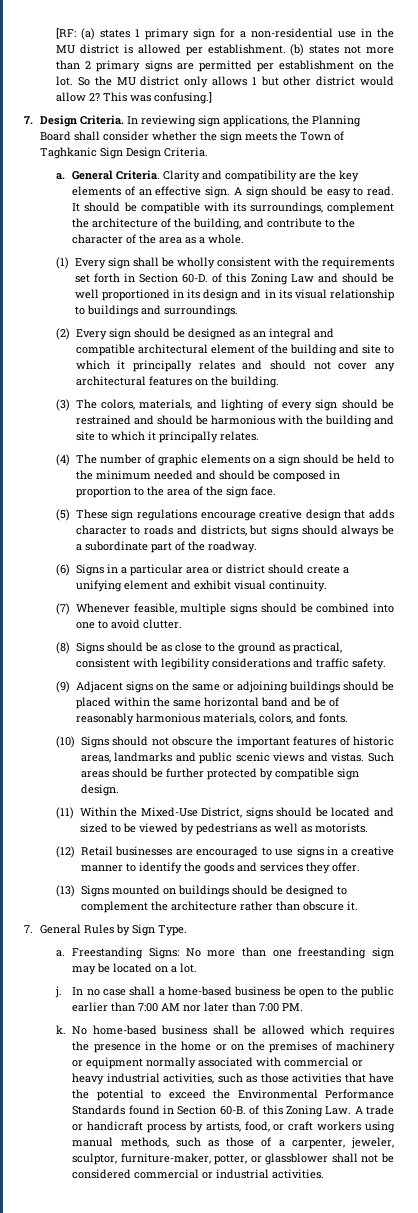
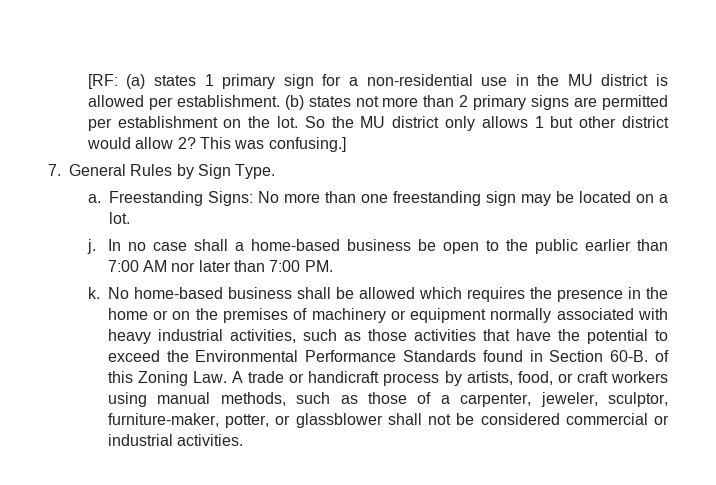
- 7. Design Criteria. In reviewing sign applications, the Planning Board shall consider whether the sign meets the Town of Taghkanic Sign Design Criteria.
- a. General Criteria. Clarity and compatibility are the key elements of an effective sign. A sign should be easy to read. It should be compatible with its surroundings, complement the architecture of the building, and contribute to the character of the area as a whole.
- (1) Every sign shall be wholly consistent with the requirements set forth in Section 60-D. of this Zoning Law and should be well proportioned in its design and in its visual relationship to buildings and surroundings.
- (2) Every sign should be designed as an integral and compatible architectural element of the building and site to which it principally relates and should not cover any architectural features on the building.
- (3) The colors, materials, and lighting of every sign should be restrained and should be harmonious with the building and site to which it principally relates.
- (4) The number of graphic elements on a sign should be held to the minimum needed and should be composed in proportion to the area of the sign face.
- (5) These sign regulations encourage creative design that adds character to roads and districts, but signs should always be a subordinate part of the roadway.
- (6) Signs in a particular area or district should create a unifying element and exhibit visual continuity.
- (7) Whenever feasible, multiple signs should be combined into one to avoid clutter.
- (8) Signs should be as close to the ground as practical, consistent with legibility considerations and traffic safety.
- (9) Adjacent signs on the same or adjoining buildings should be placed within the same horizontal band and be of reasonably harmonious materials, colors, and fonts.
- (10) Signs should not obscure the important features of historic areas, landmarks and public scenic views and vistas. Such areas should be further protected by compatible sign design.
- (11) Within the Mixed-Use District, signs should be located and sized to be viewed by pedestrians as well as motorists.
- (12) Retail businesses are encouraged to use signs in a creative manner to identify the goods and services they offer.
- (13) Signs mounted on buildings should be designed to complement the architecture rather than obscure it.
- No home-based business shall be allowed which requires the presence in the home or on the premises of machinery or equipment normally associated with commercial or heavy industrial activities, such as those activities that have the potential to exceed the Environmental Performance Standards found in Section 60-B. of this Zoning Law. A trade or handicraft process by artists, food, or craft workers using manual methods, such as those of a carpenter, jeweler, sculptor, furniture-maker, potter, or glassblower shall not be considered commercial or industrial activities.
+ No home-based business shall be allowed which requires the presence in the home or on the premises of machinery or equipment normally associated with heavy industrial activities, such as those activities that have the potential to exceed the Environmental Performance Standards found in Section 60-B. of this Zoning Law. A trade or handicraft process by artists, food, or craft workers using manual methods, such as those of a carpenter, jeweler, sculptor, furniture-maker, potter, or glassblower shall not be considered commercial or industrial activities.

